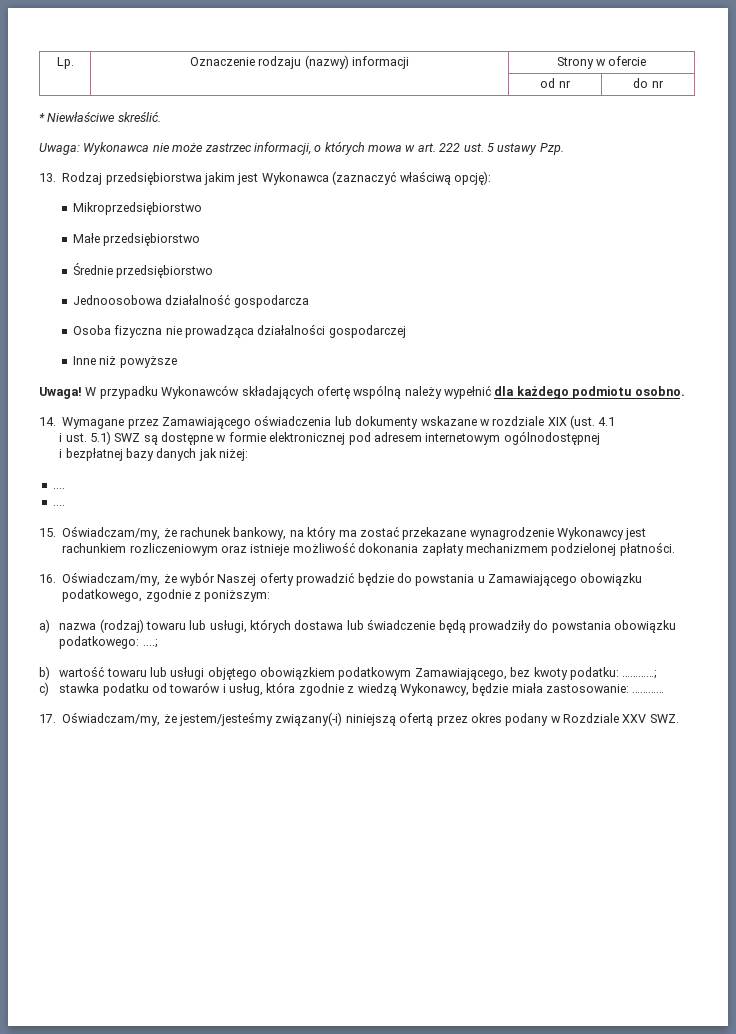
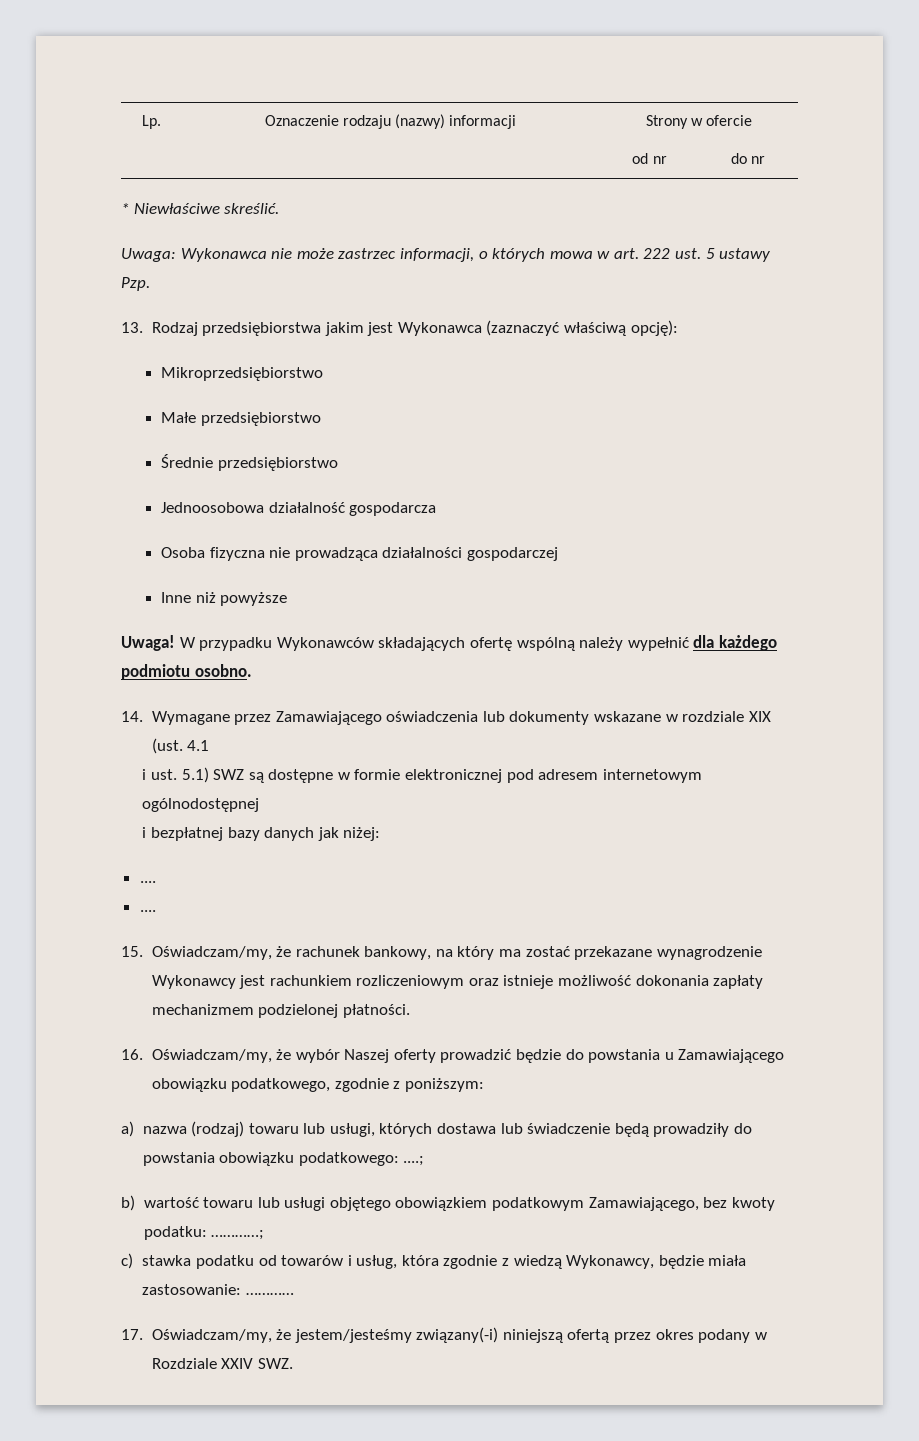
- 17. Oświadczam/my, że jestem/jesteśmy związany(-i) niniejszą ofertą przez okres podany w Rozdziale XXV SWZ.
+ 17. Oświadczam/my, że jestem/jesteśmy związany(-i) niniejszą ofertą przez okres podany w Rozdziale XXIV SWZ.

